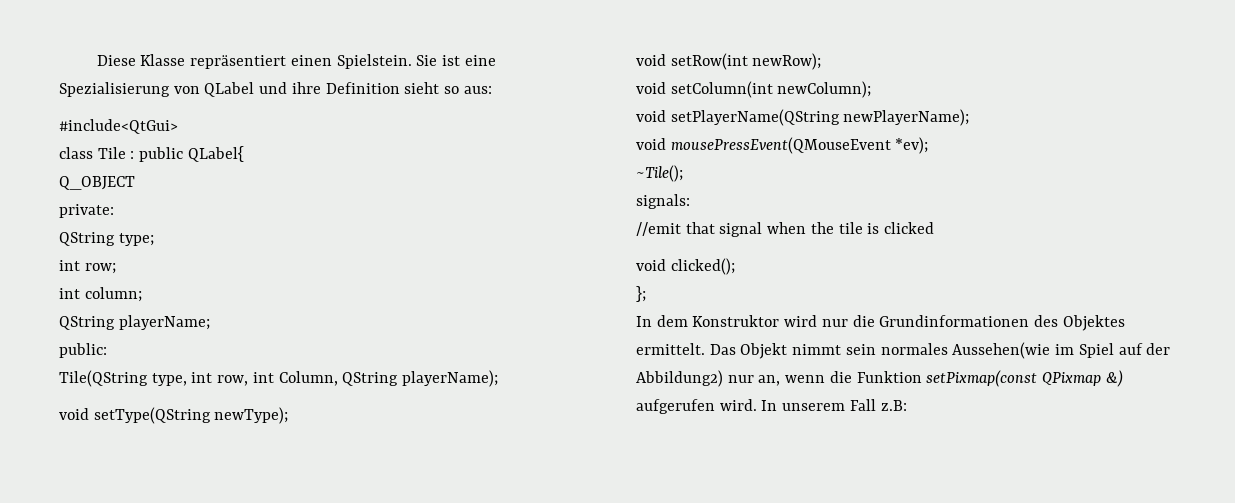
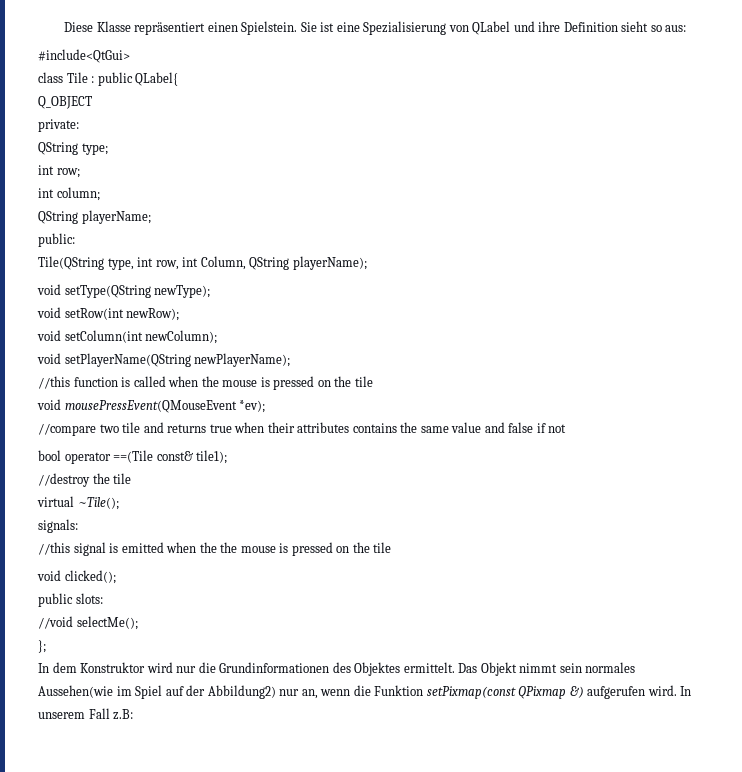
+ //this function is called when the mouse is pressed on the tile
  void mousePressEvent(QMouseEvent *ev);
- ~Tile();
+ //compare two tile and returns true when their attributes contains the same value and false if not
+ bool operator ==(Tile const& tile1);
+ //destroy the tile
+ virtual ~Tile();
  signals:
- //emit that signal when the tile is clicked
+ //this signal is emitted when the the mouse is pressed on the tile
+ public slots:
+ //void selectMe();

